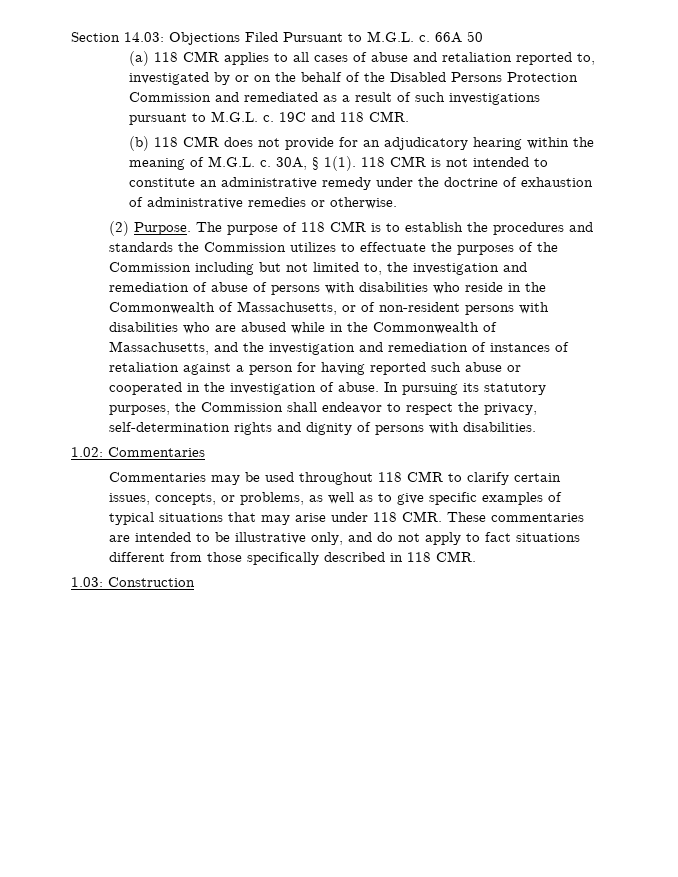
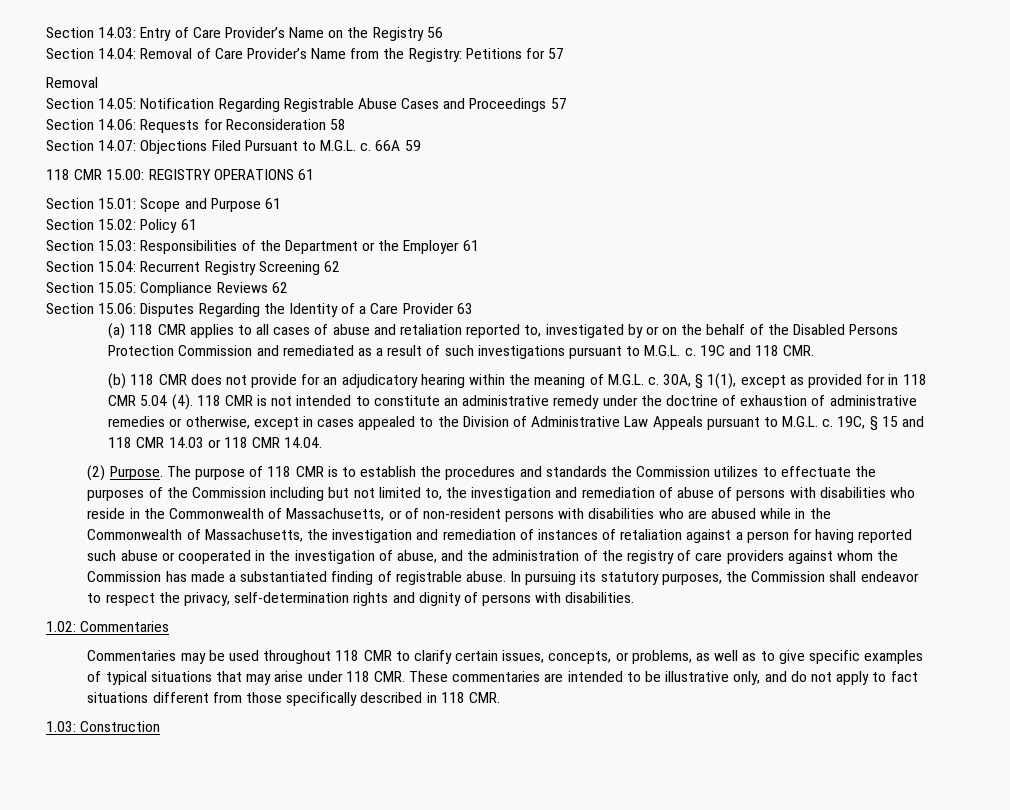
- Section 14.03: Objections Filed Pursuant to M.G.L. c.
+ Section 14.03: Entry of Care Provider’s Name on the Registry 56
+ Section 14.04: Removal of Care Provider’s Name from the Registry: Petitions for 57
+ Removal
+ Section 14.05: Notification Regarding Registrable Abuse Cases and Proceedings 57
+ Section 14.06: Requests for Reconsideration 58
+ Section 14.07: Objections Filed Pursuant to M.G.L. c.
- 66A 50
+ 66A 59
+ 118 CMR 15.00: REGISTRY OPERATIONS 61
+ Section 15.01: Scope and Purpose 61
+ Section 15.02: Policy 61
+ Section 15.03: Responsibilities of the Department or the Employer 61
+ Section 15.04: Recurrent Registry Screening 62
+ Section 15.05: Compliance Reviews 62
+ Section 15.06: Disputes Regarding the Identity of a Care Provider 63
- 30A, § 1(1).
+ 30A, § 1(1), except as provided for in 118 CMR 5.04 (4).
- 118 CMR is not intended to constitute an administrative remedy under the doctrine of exhaustion of administrative remedies or otherwise.
+ 118 CMR is not intended to constitute an administrative remedy under the doctrine of exhaustion of administrative remedies or otherwise, except in cases appealed to the Division of Administrative Law Appeals pursuant to M.G.L. c. 19C, § 15 and 118 CMR 14.03 or 118 CMR 14.04.
- The purpose of 118 CMR is to establish the procedures and standards the Commission utilizes to effectuate the purposes of the Commission including but not limited to, the investigation and remediation of abuse of persons with disabilities who reside in the Commonwealth of Massachusetts, or of non-resident persons with disabilities who are abused while in the Commonwealth of Massachusetts, and the investigation and remediation of instances of retaliation against a person for having reported such abuse or cooperated in the investigation of abuse.
+ The purpose of 118 CMR is to establish the procedures and standards the Commission utilizes to effectuate the purposes of the Commission including but not limited to, the investigation and remediation of abuse of persons with disabilities who reside in the Commonwealth of Massachusetts, or of non-resident persons with disabilities who are abused while in the Commonwealth of Massachusetts, the investigation and remediation of instances of retaliation against a person for having reported such abuse or cooperated in the investigation of abuse, and the administration of the registry of care providers against whom the Commission has made a substantiated finding of registrable abuse.

